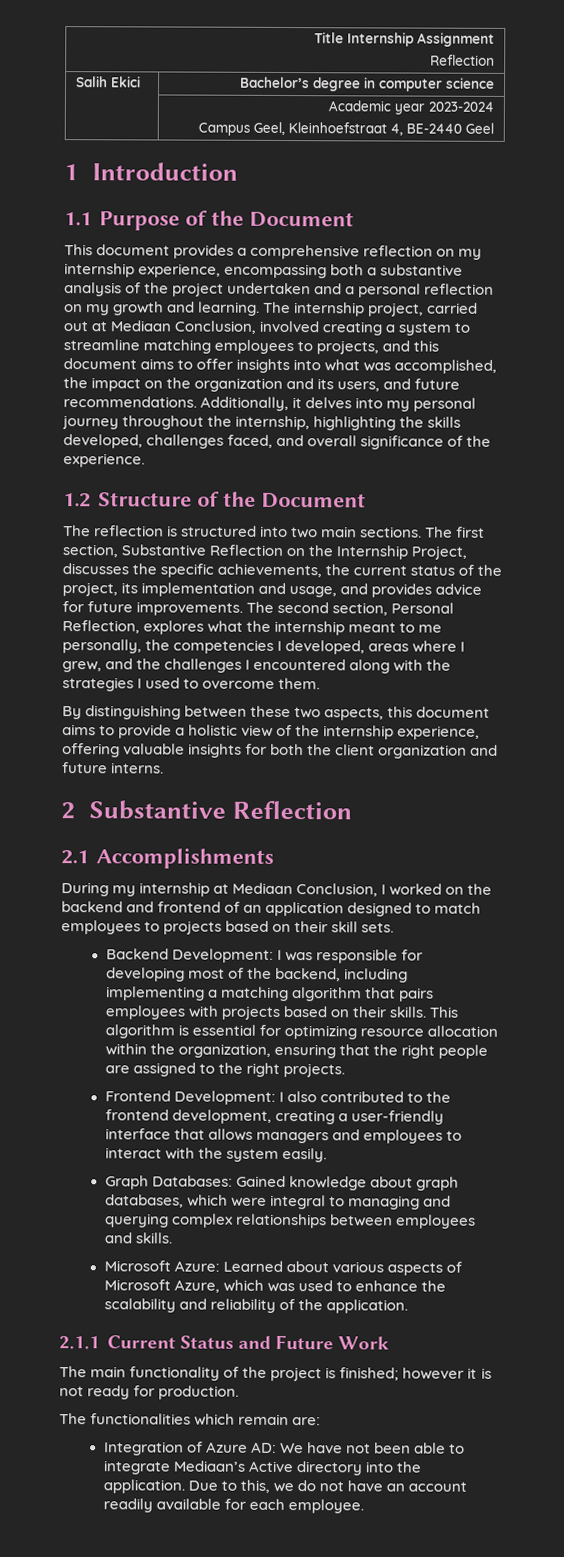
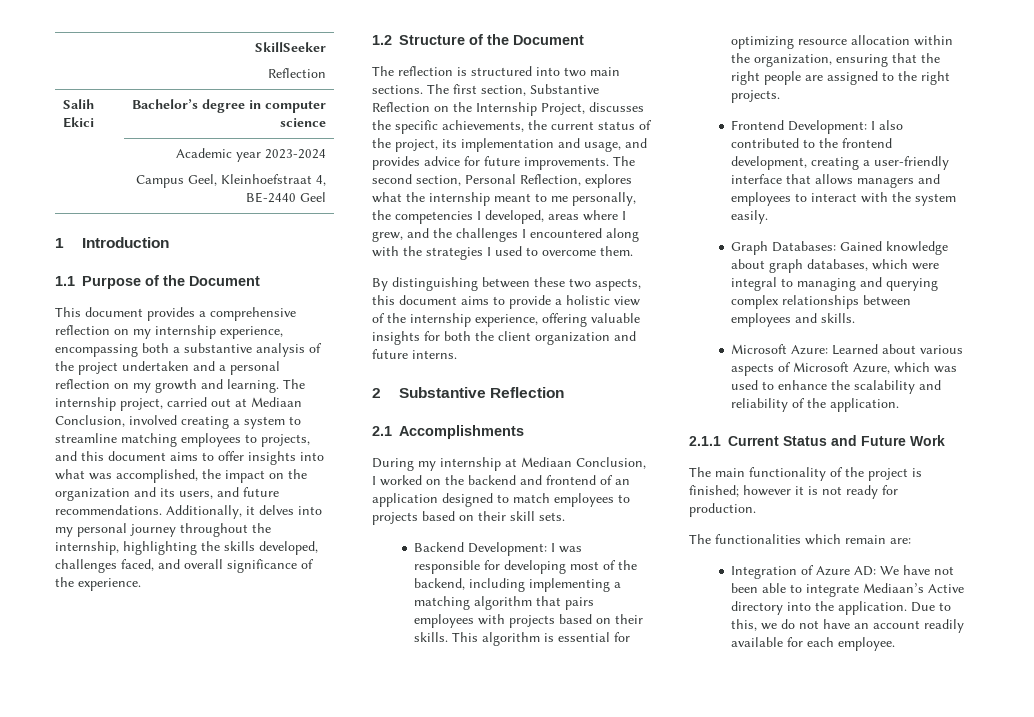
- Title Internship Assignment
+ SkillSeeker

